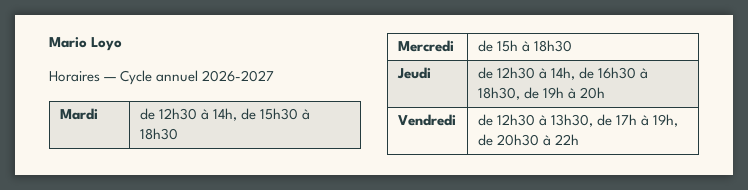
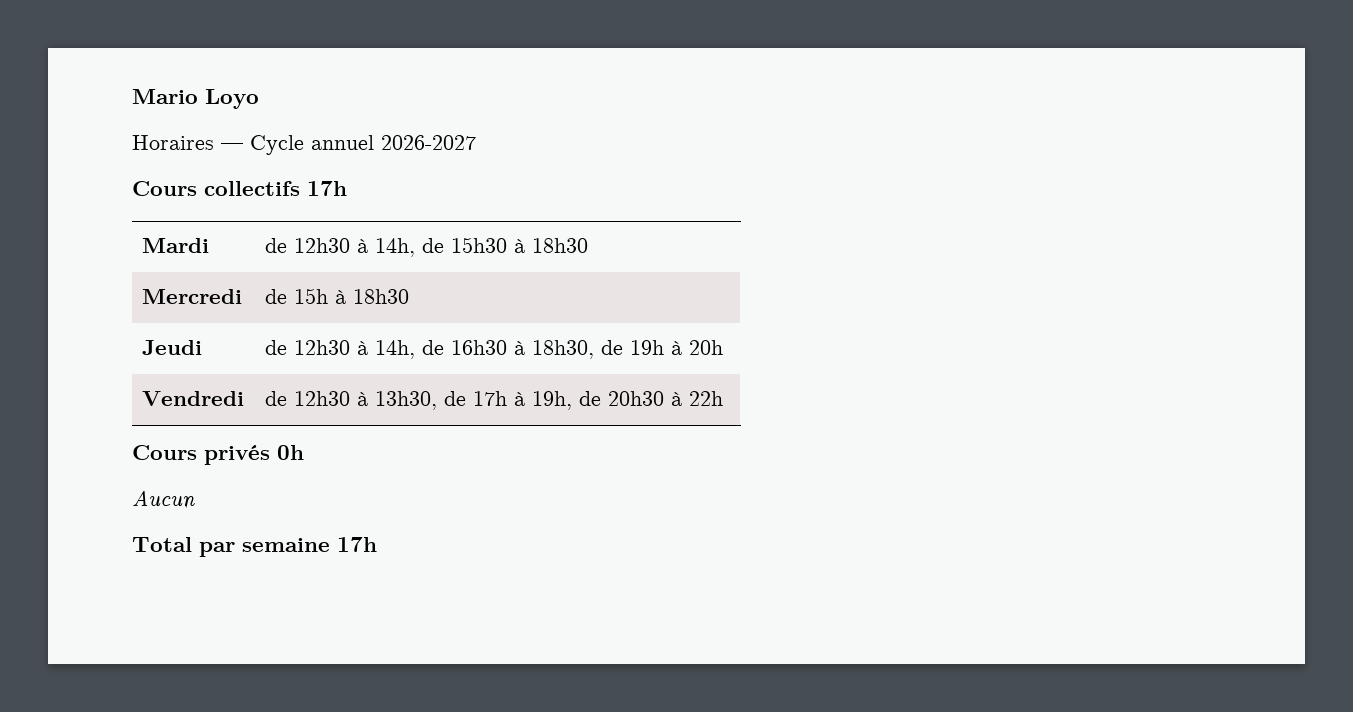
+ Cours collectifs 17h
+ Cours privés 0h
+ Aucun
+ Total par semaine 17h

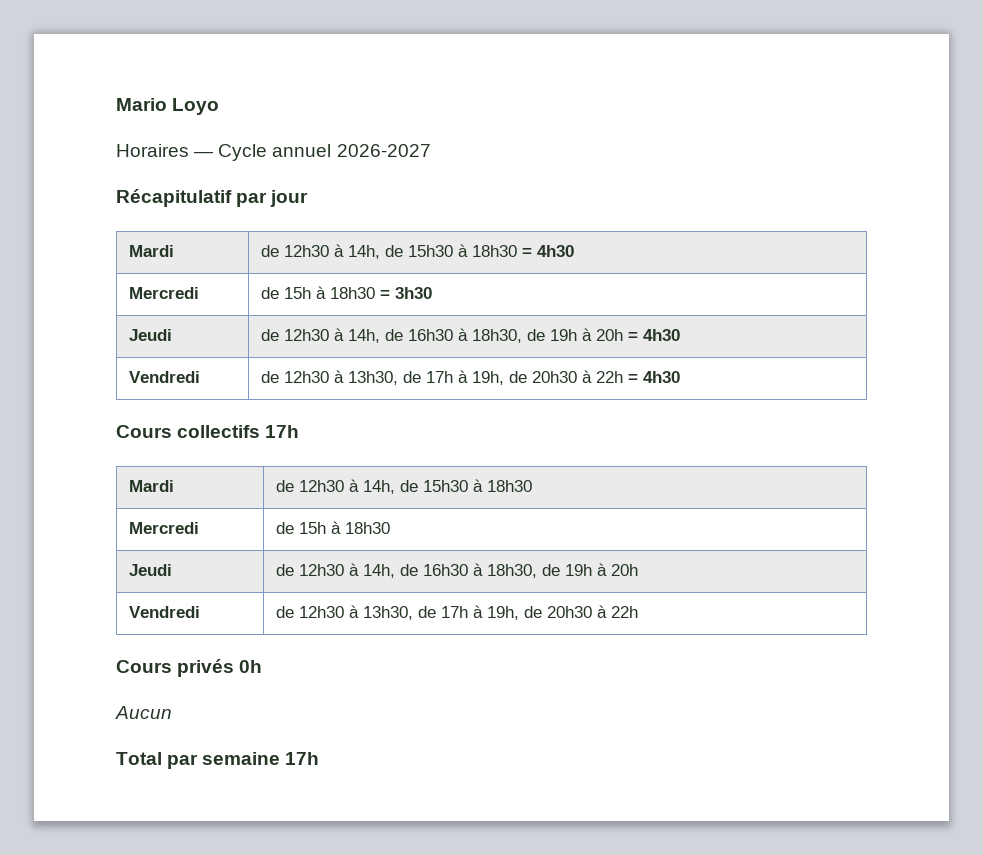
+ Récapitulatif par jour
+ Mardi | de 12h30 à 14h, de 15h30 à 18h30 = 4h30
+ Mercredi | de 15h à 18h30 = 3h30
+ Jeudi | de 12h30 à 14h, de 16h30 à 18h30, de 19h à 20h = 4h30
+ Vendredi | de 12h30 à 13h30, de 17h à 19h, de 20h30 à 22h = 4h30

